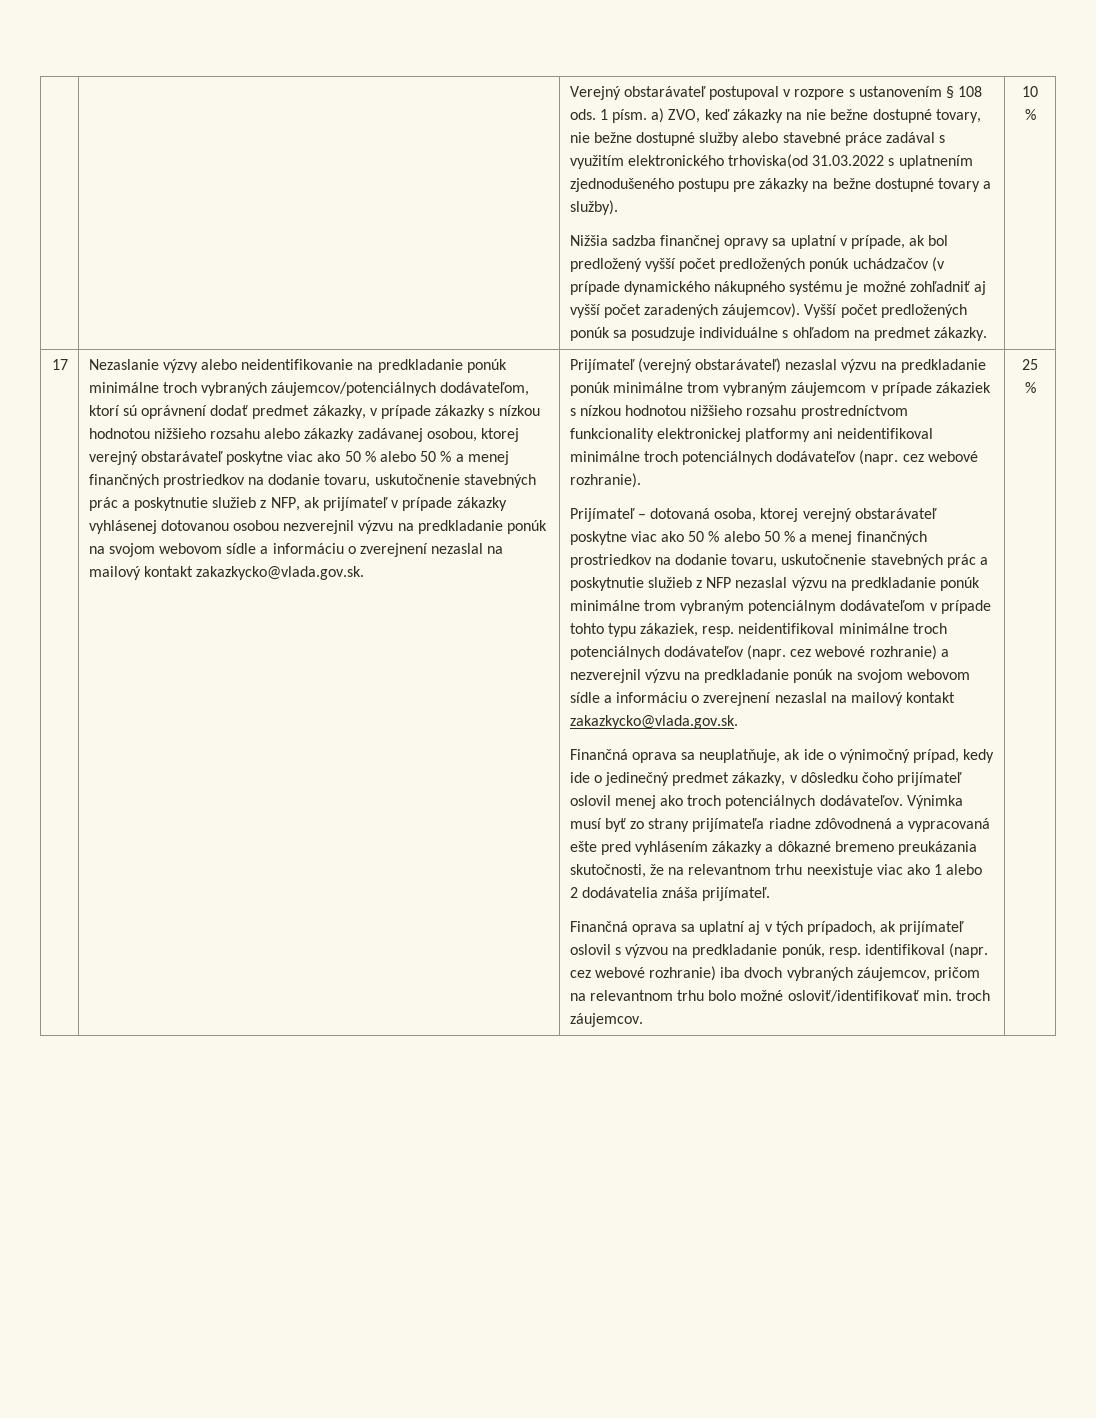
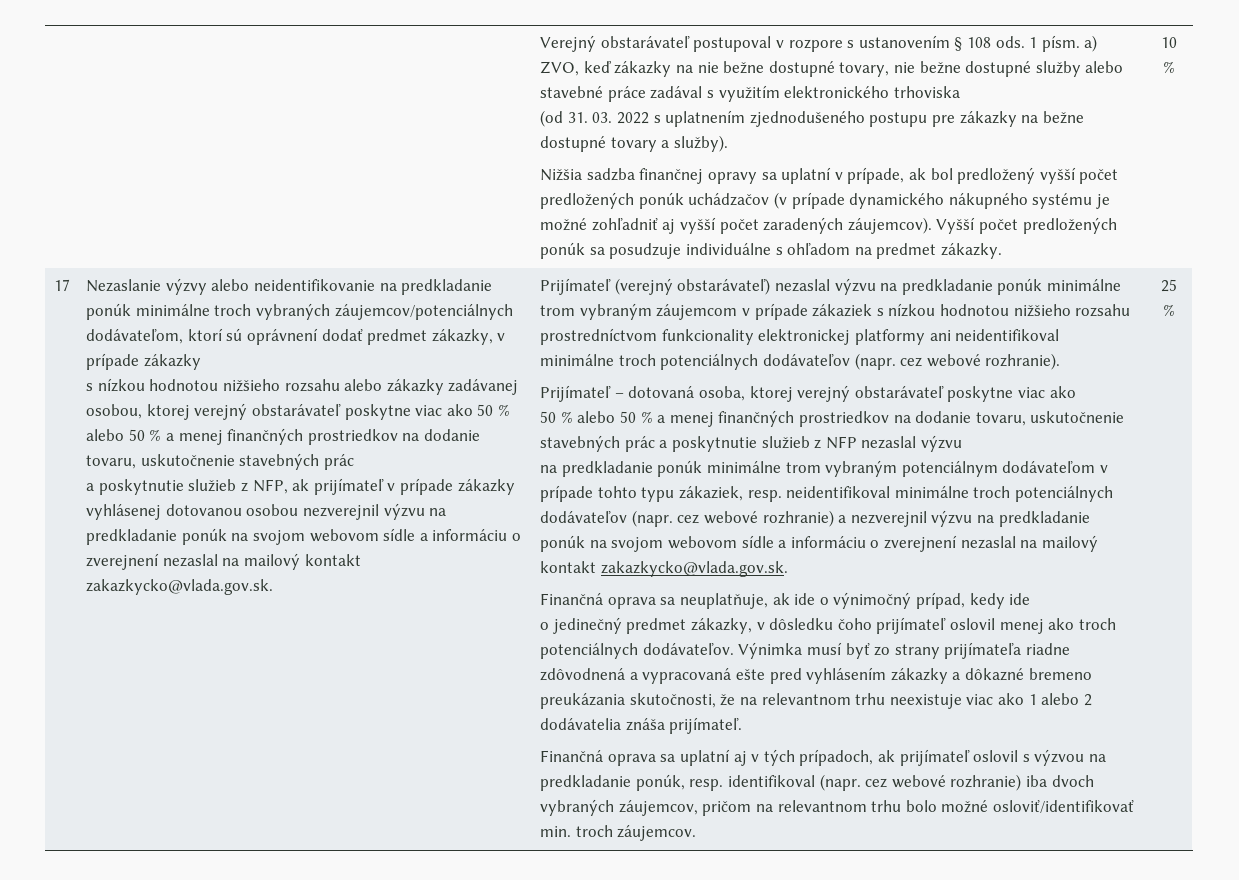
- 1 písm. a) ZVO, keď zákazky na nie bežne dostupné tovary, nie bežne dostupné služby alebo stavebné práce zadával s využitím elektronického trhoviska(od 31.03.2022 s uplatnením zjednodušeného postupu pre zákazky na bežne dostupné tovary a služby).
+ 1 písm. a) ZVO, keď zákazky na nie bežne dostupné tovary, nie bežne dostupné služby alebo stavebné práce zadával s využitím elektronického trhoviska
+ (od 31. 03. 2022 s uplatnením zjednodušeného postupu pre zákazky na bežne dostupné tovary a služby).
- Nezaslanie výzvy alebo neidentifikovanie na predkladanie ponúk minimálne troch vybraných záujemcov/potenciálnych dodávateľom, ktorí sú oprávnení dodať predmet zákazky, v prípade zákazky s nízkou hodnotou nižšieho rozsahu alebo zákazky zadávanej osobou, ktorej verejný obstarávateľ poskytne viac ako 50 % alebo 50 % a menej finančných prostriedkov na dodanie tovaru, uskutočnenie stavebných prác a poskytnutie služieb z NFP, ak prijímateľ v prípade zákazky vyhlásenej dotovanou osobou nezverejnil výzvu na predkladanie ponúk na svojom webovom sídle a informáciu o zverejnení nezaslal na mailový kontakt zakazkycko@vlada.gov.sk.
+ Nezaslanie výzvy alebo neidentifikovanie na predkladanie ponúk minimálne troch vybraných záujemcov/potenciálnych dodávateľom, ktorí sú oprávnení dodať predmet zákazky, v prípade zákazky
+ s nízkou hodnotou nižšieho rozsahu alebo zákazky zadávanej osobou, ktorej verejný obstarávateľ poskytne viac ako 50 % alebo 50 % a menej finančných prostriedkov na dodanie tovaru, uskutočnenie stavebných prác
+ a poskytnutie služieb z NFP, ak prijímateľ v prípade zákazky vyhlásenej dotovanou osobou nezverejnil výzvu na predkladanie ponúk na svojom webovom sídle a informáciu o zverejnení nezaslal na mailový kontakt zakazkycko@vlada.gov.sk.
- Prijímateľ – dotovaná osoba, ktorej verejný obstarávateľ poskytne viac ako 50 % alebo 50 % a menej finančných prostriedkov na dodanie tovaru, uskutočnenie stavebných prác a poskytnutie služieb z NFP nezaslal výzvu na predkladanie ponúk minimálne trom vybraným potenciálnym dodávateľom v prípade tohto typu zákaziek, resp. neidentifikoval minimálne troch potenciálnych dodávateľov (napr. cez webové rozhranie) a nezverejnil výzvu na predkladanie ponúk na svojom webovom sídle a informáciu o zverejnení nezaslal na mailový kontakt zakazkycko@vlada.gov.sk.
+ Prijímateľ – dotovaná osoba, ktorej verejný obstarávateľ poskytne viac ako
+ 50 % alebo 50 % a menej finančných prostriedkov na dodanie tovaru, uskutočnenie stavebných prác a poskytnutie služieb z NFP nezaslal výzvu
+ na predkladanie ponúk minimálne trom vybraným potenciálnym dodávateľom v prípade tohto typu zákaziek, resp. neidentifikoval minimálne troch potenciálnych dodávateľov (napr. cez webové rozhranie) a nezverejnil výzvu na predkladanie ponúk na svojom webovom sídle a informáciu o zverejnení nezaslal na mailový kontakt zakazkycko@vlada.gov.sk.
- Finančná oprava sa neuplatňuje, ak ide o výnimočný prípad, kedy ide o jedinečný predmet zákazky, v dôsledku čoho prijímateľ oslovil menej ako troch potenciálnych dodávateľov.
+ Finančná oprava sa neuplatňuje, ak ide o výnimočný prípad, kedy ide
+ o jedinečný predmet zákazky, v dôsledku čoho prijímateľ oslovil menej ako troch potenciálnych dodávateľov.

